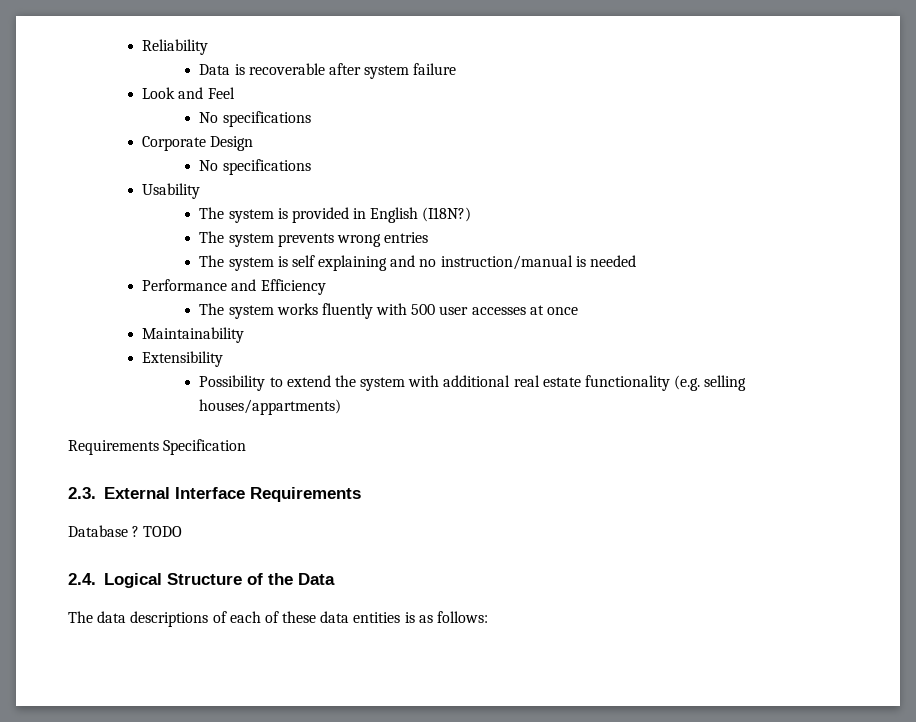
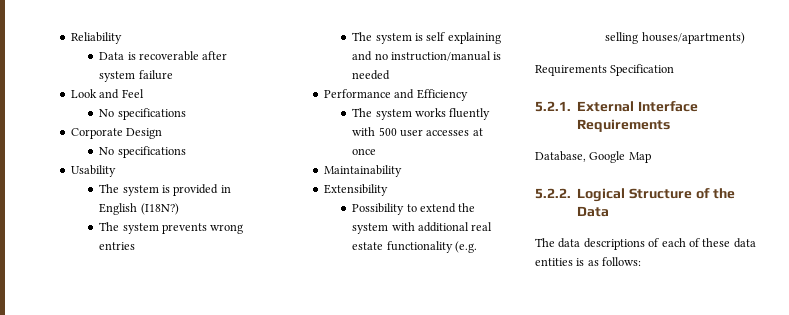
- Possibility to extend the system with additional real estate functionality (e.g. selling houses/appartments)
+ Possibility to extend the system with additional real estate functionality (e.g. selling houses/apartments)
- 2.3. External Interface Requirements
+ 5.2.1. External Interface Requirements
- Database ? TODO
- 2.4. Logical Structure of the Data
+ Database, Google Map
+ 5.2.2. Logical Structure of the Data

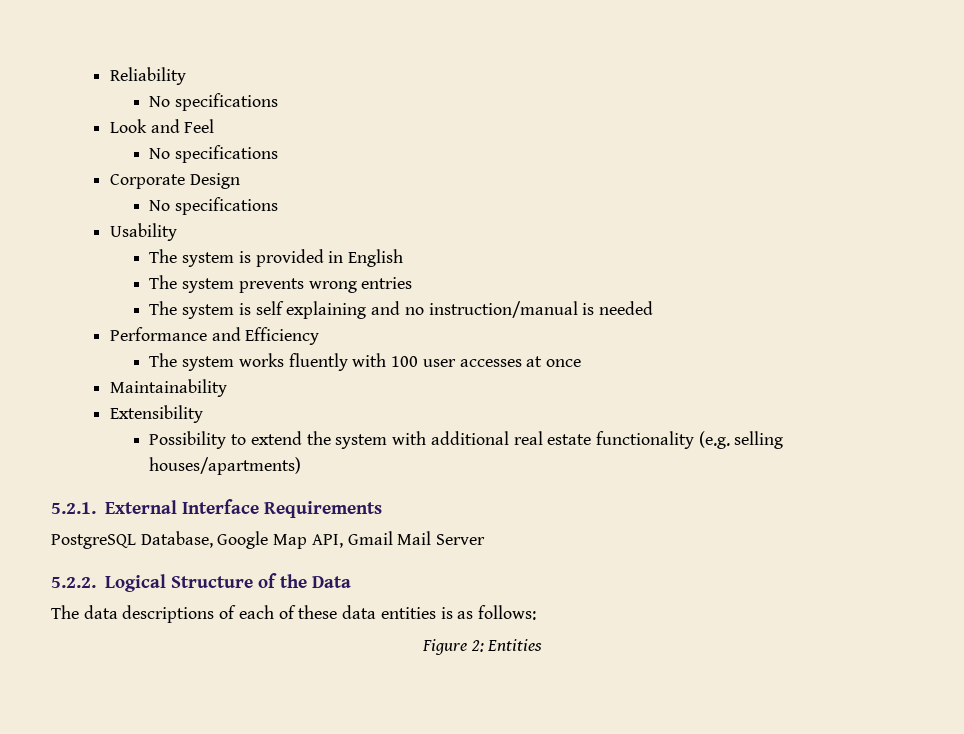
  Reliability
- Data is recoverable after system failure
+ No specifications
- The system is provided in English (I18N?)
+ The system is provided in English
- The system works fluently with 500 user accesses at once
+ The system works fluently with 100 user accesses at once
- Requirements Specification
- Database, Google Map
+ PostgreSQL Database, Google Map API, Gmail Mail Server
+ Figure 2: Entities

